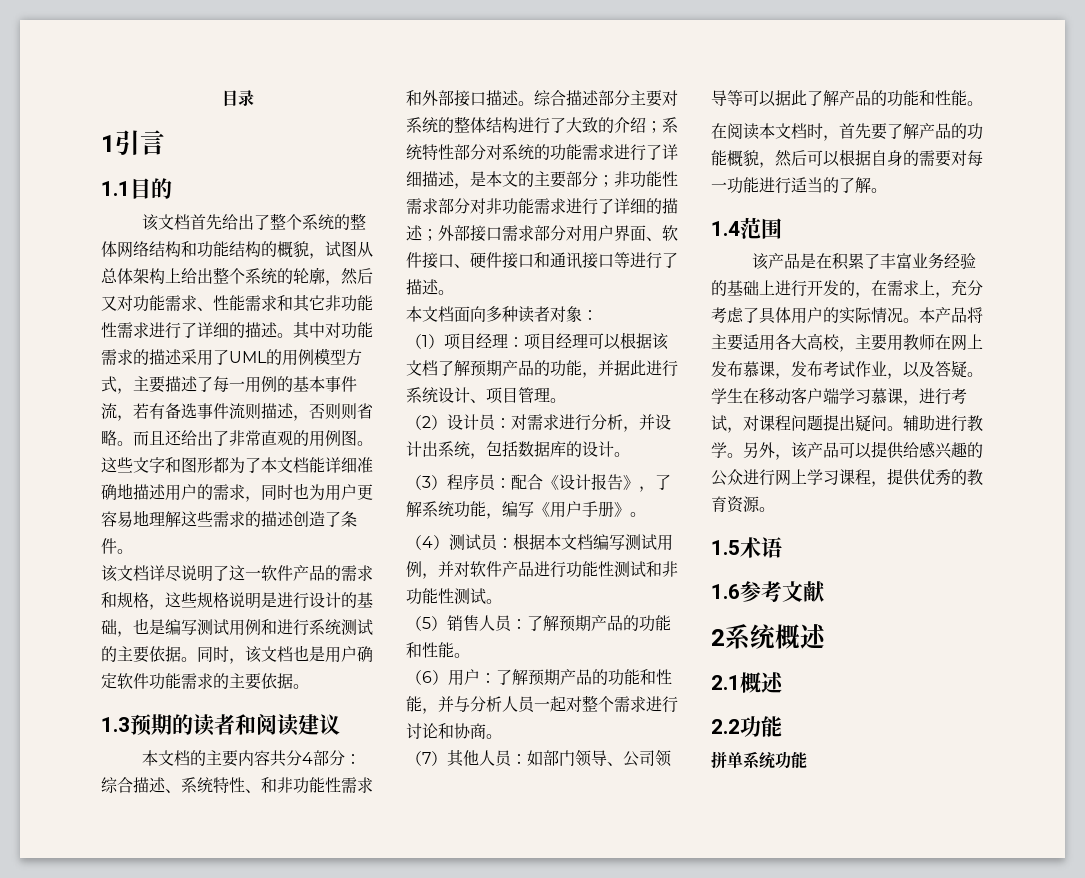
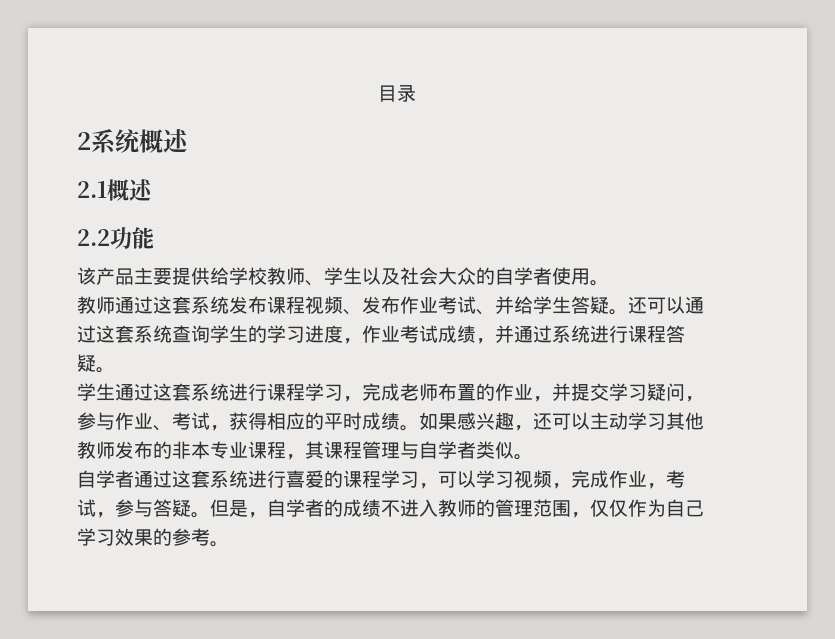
- 1引言
- 1.1目的
- 该文档首先给出了整个系统的整体网络结构和功能结构的概貌，试图从总体架构上给出整个系统的轮廓，然后又对功能需求、性能需求和其它非功能性需求进行了详细的描述。其中对功能需求的描述采用了UML的用例模型方式，主要描述了每一用例的基本事件流，若有备选事件流则描述，否则则省略。而且还给出了非常直观的用例图。这些文字和图形都为了本文档能详细准确地描述用户的需求，同时也为用户更容易地理解这些需求的描述创造了条件。
- 该文档详尽说明了这一软件产品的需求和规格，这些规格说明是进行设计的基础，也是编写测试用例和进行系统测试的主要依据。同时，该文档也是用户确定软件功能需求的主要依据。
- 1.3预期的读者和阅读建议
- 本文档的主要内容共分4部分：综合描述、系统特性、和非功能性需求和外部接口描述。综合描述部分主要对系统的整体结构进行了大致的介绍；系统特性部分对系统的功能需求进行了详细描述，是本文的主要部分；非功能性需求部分对非功能需求进行了详细的描述；外部接口需求部分对用户界面、软件接口、硬件接口和通讯接口等进行了描述。
- 本文档面向多种读者对象：
- （1）项目经理：项目经理可以根据该文档了解预期产品的功能，并据此进行系统设计、项目管理。
- （2）设计员：对需求进行分析，并设计出系统，包括数据库的设计。
- （3）程序员：配合《设计报告》，了解系统功能，编写《用户手册》。
- （4）测试员：根据本文档编写测试用例，并对软件产品进行功能性测试和非功能性测试。
- （5）销售人员：了解预期产品的功能和性能。
- （6）用户：了解预期产品的功能和性能，并与分析人员一起对整个需求进行讨论和协商。
- （7）其他人员：如部门领导、公司领导等可以据此了解产品的功能和性能。
- 在阅读本文档时，首先要了解产品的功能概貌，然后可以根据自身的需要对每一功能进行适当的了解。
- 1.4范围
- 该产品是在积累了丰富业务经验的基础上进行开发的，在需求上，充分考虑了具体用户的实际情况。本产品将主要适用各大高校，主要用教师在网上发布慕课，发布考试作业，以及答疑。学生在移动客户端学习慕课，进行考试，对课程问题提出疑问。辅助进行教学。另外，该产品可以提供给感兴趣的公众进行网上学习课程，提供优秀的教育资源。
- 1.5术语
- 1.6参考文献
- 拼单系统功能
+ 该产品主要提供给学校教师、学生以及社会大众的自学者使用。
+ 教师通过这套系统发布课程视频、发布作业考试、并给学生答疑。还可以通过这套系统查询学生的学习进度，作业考试成绩，并通过系统进行课程答疑。
+ 学生通过这套系统进行课程学习，完成老师布置的作业，并提交学习疑问，参与作业、考试，获得相应的平时成绩。如果感兴趣，还可以主动学习其他教师发布的非本专业课程，其课程管理与自学者类似。
+ 自学者通过这套系统进行喜爱的课程学习，可以学习视频，完成作业，考试，参与答疑。但是，自学者的成绩不进入教师的管理范围，仅仅作为自己学习效果的参考。

